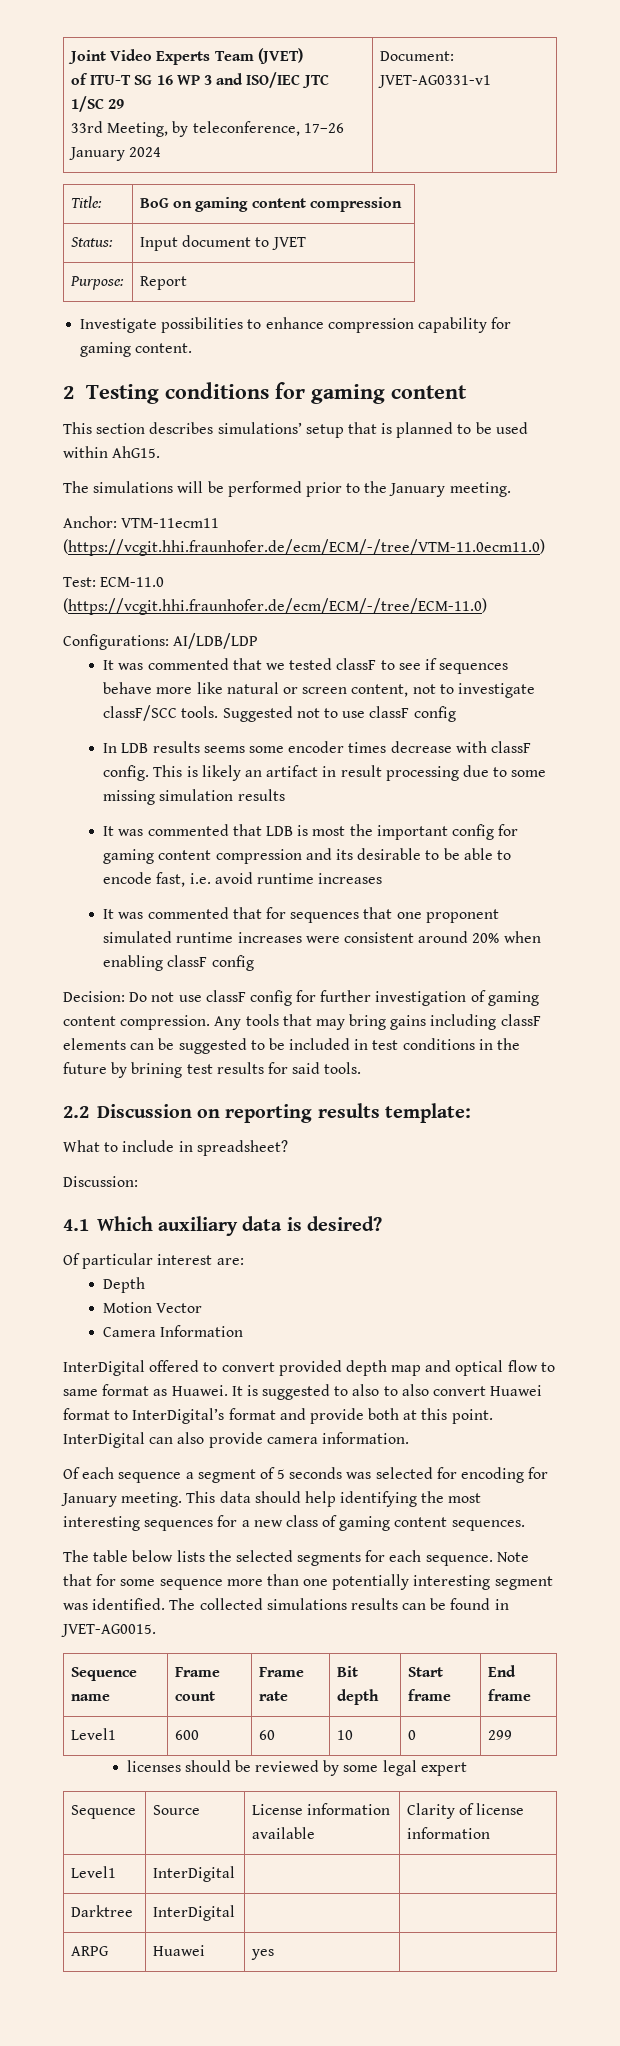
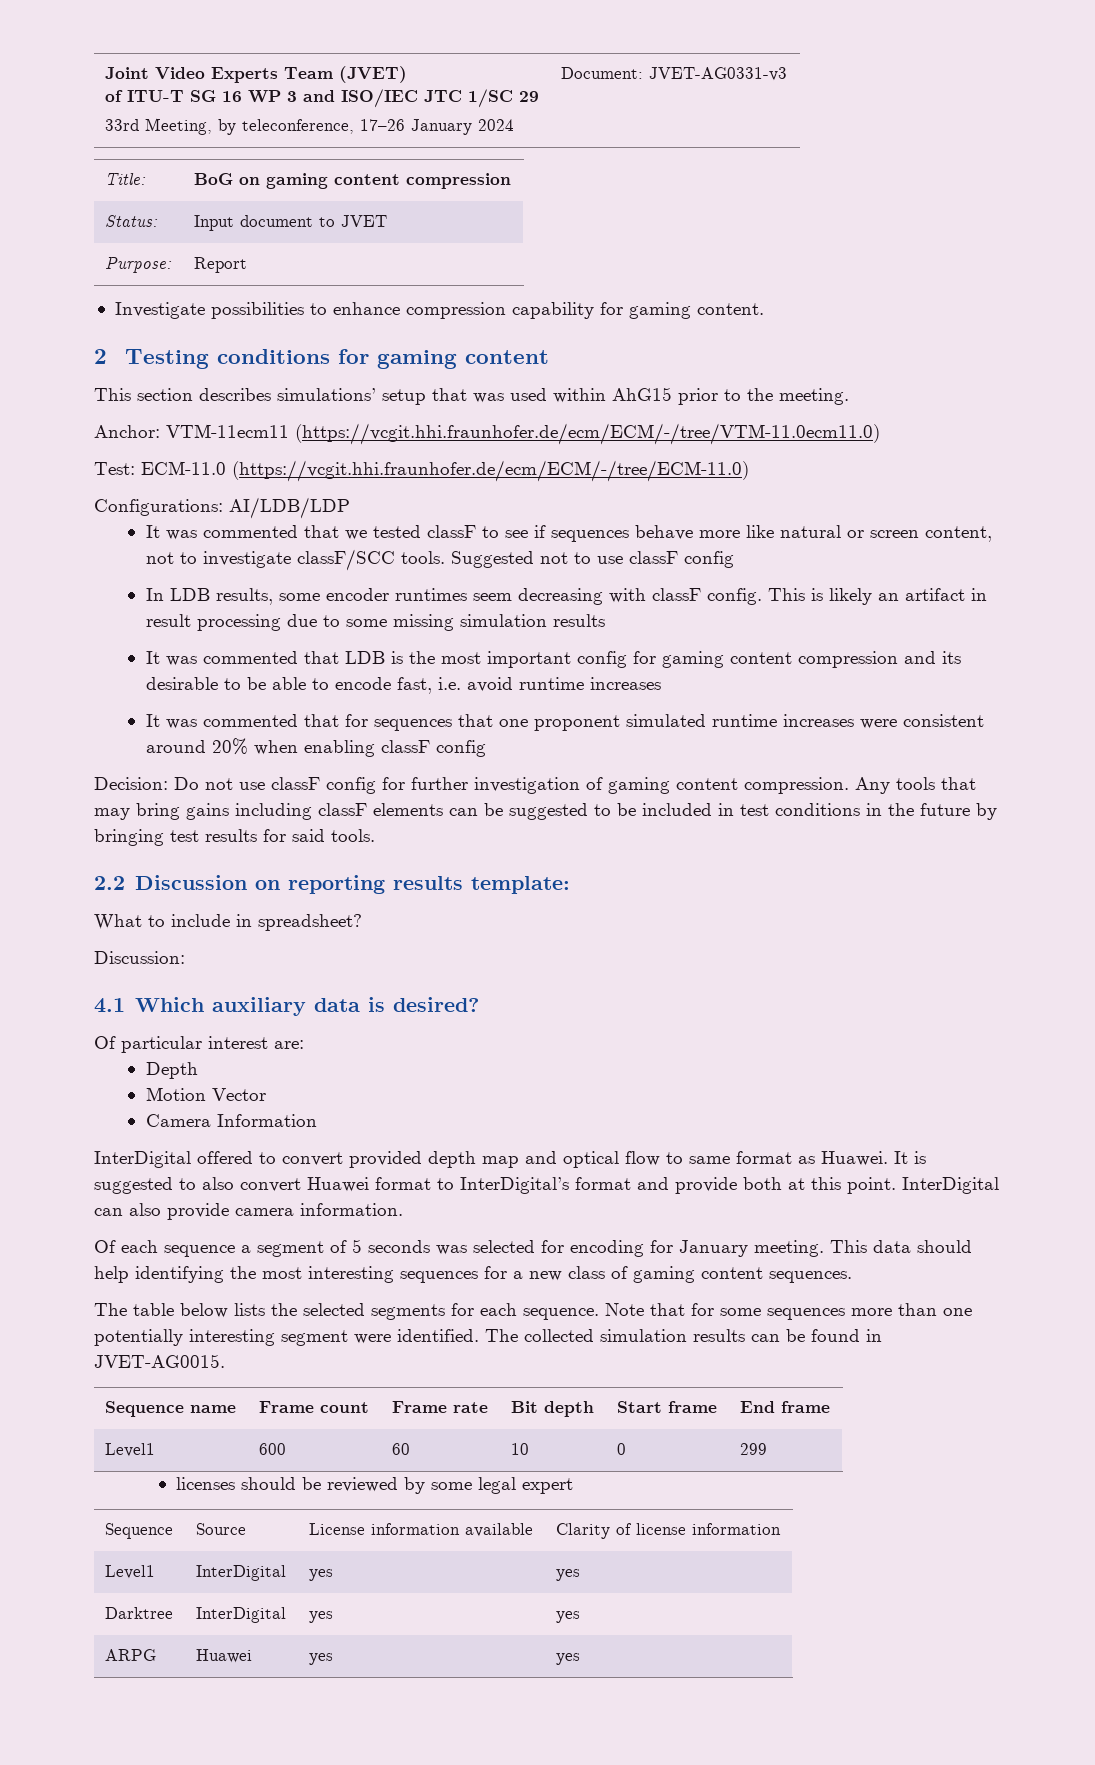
  Joint Video Experts Team (JVET)
  of ITU-T SG 16 WP 3 and ISO/IEC JTC 1/SC 29
- 33rd Meeting, by teleconference, 17–26 January 2024 | Document: JVET-AG0331-v1
+ 33rd Meeting, by teleconference, 17–26 January 2024 | Document: JVET-AG0331-v3
- This section describes simulations’ setup that is planned to be used within AhG15.
- The simulations will be performed prior to the January meeting.
+ This section describes simulations’ setup that was used within AhG15 prior to the meeting.
- In LDB results seems some encoder times decrease with classF config.
+ In LDB results, some encoder runtimes seem decreasing with classF config.
- It was commented that LDB is most the important config for gaming content compression and its desirable to be able to encode fast, i.e. avoid runtime increases
+ It was commented that LDB is the most important config for gaming content compression and its desirable to be able to encode fast, i.e. avoid runtime increases
- Any tools that may bring gains including classF elements can be suggested to be included in test conditions in the future by brining test results for said tools.
+ Any tools that may bring gains including classF elements can be suggested to be included in test conditions in the future by bringing test results for said tools.
- It is suggested to also to also convert Huawei format to InterDigital’s format and provide both at this point.
+ It is suggested to also convert Huawei format to InterDigital’s format and provide both at this point.
- Note that for some sequence more than one potentially interesting segment was identified.
+ Note that for some sequences more than one potentially interesting segment were identified.
- The collected simulations results can be found in JVET-AG0015.
+ The collected simulation results can be found in JVET-AG0015.
- Level1 | InterDigital | |
+ Level1 | InterDigital | yes | yes
- Darktree | InterDigital | |
+ Darktree | InterDigital | yes | yes
- ARPG | Huawei | yes |
+ ARPG | Huawei | yes | yes

